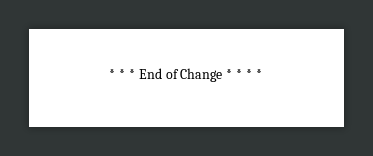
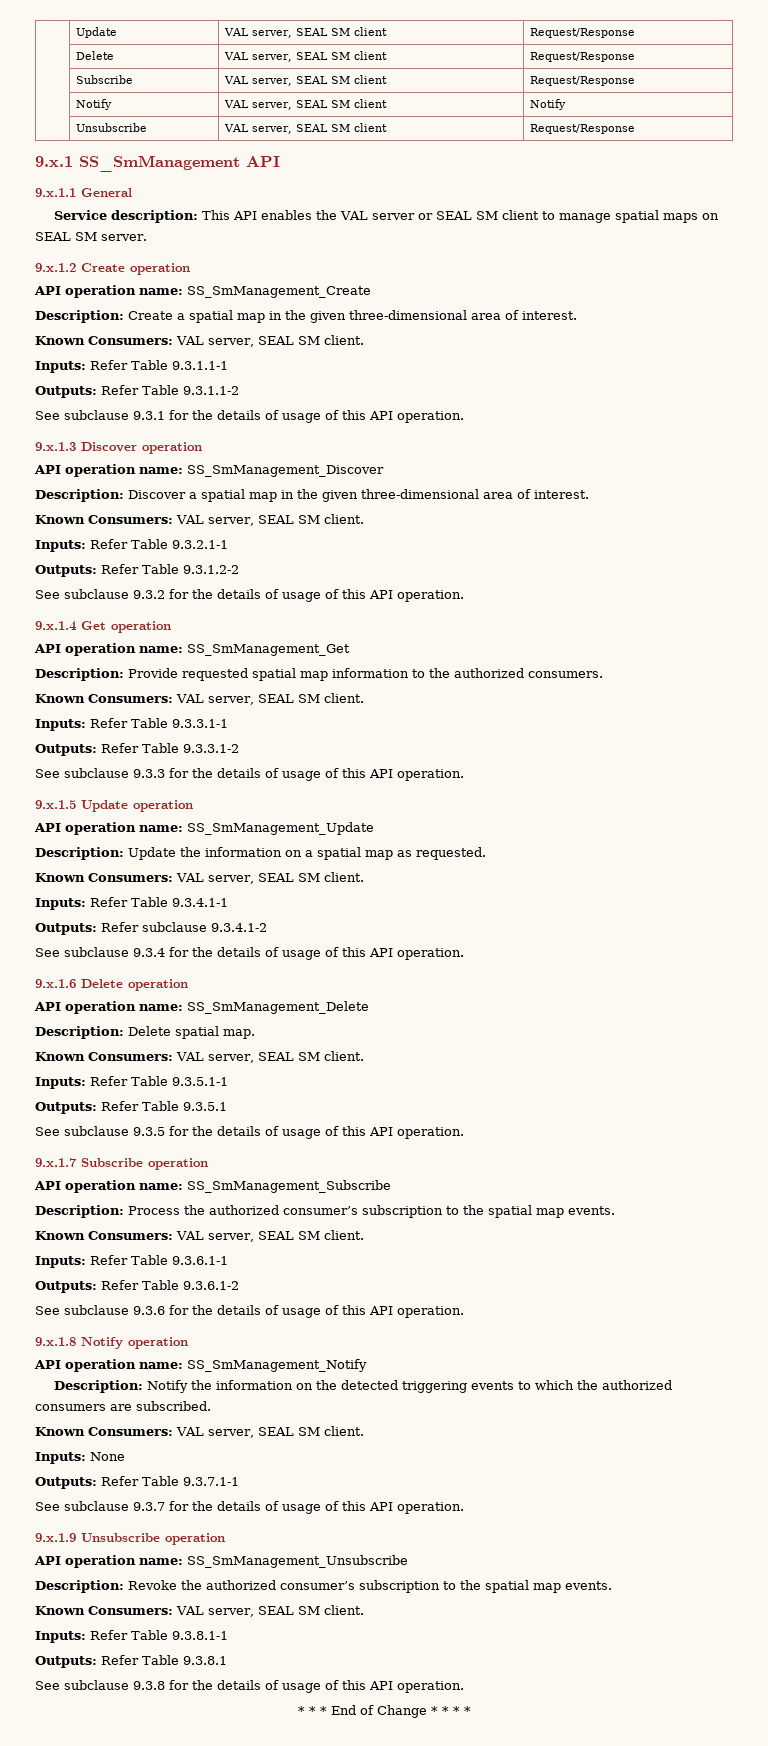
+ | Update | VAL server, SEAL SM client | Request/Response
+ | Delete | VAL server, SEAL SM client | Request/Response
+ | Subscribe | VAL server, SEAL SM client | Request/Response
+ | Notify | VAL server, SEAL SM client | Notify
+ | Unsubscribe | VAL server, SEAL SM client | Request/Response
+ 9.x.1 SS_SmManagement API
+ 9.x.1.1 General
+ Service description: This API enables the VAL server or SEAL SM client to manage spatial maps on SEAL SM server.
+ 9.x.1.2 Create operation
+ API operation name: SS_SmManagement_Create
+ Description: Create a spatial map in the given three-dimensional area of interest.
+ Known Consumers: VAL server, SEAL SM client.
+ Inputs: Refer Table 9.3.1.1-1
+ Outputs: Refer Table 9.3.1.1-2
+ See subclause 9.3.1 for the details of usage of this API operation.
+ 9.x.1.3 Discover operation
+ API operation name: SS_SmManagement_Discover
+ Description: Discover a spatial map in the given three-dimensional area of interest.
+ Known Consumers: VAL server, SEAL SM client.
+ Inputs: Refer Table 9.3.2.1-1
+ Outputs: Refer Table 9.3.1.2-2
+ See subclause 9.3.2 for the details of usage of this API operation.
+ 9.x.1.4 Get operation
+ API operation name: SS_SmManagement_Get
+ Description: Provide requested spatial map information to the authorized consumers.
+ Known Consumers: VAL server, SEAL SM client.
+ Inputs: Refer Table 9.3.3.1-1
+ Outputs: Refer Table 9.3.3.1-2
+ See subclause 9.3.3 for the details of usage of this API operation.
+ 9.x.1.5 Update operation
+ API operation name: SS_SmManagement_Update
+ Description: Update the information on a spatial map as requested.
+ Known Consumers: VAL server, SEAL SM client.
+ Inputs: Refer Table 9.3.4.1-1
+ Outputs: Refer subclause 9.3.4.1-2
+ See subclause 9.3.4 for the details of usage of this API operation.
+ 9.x.1.6 Delete operation
+ API operation name: SS_SmManagement_Delete
+ Description: Delete spatial map.
+ Known Consumers: VAL server, SEAL SM client.
+ Inputs: Refer Table 9.3.5.1-1
+ Outputs: Refer Table 9.3.5.1
+ See subclause 9.3.5 for the details of usage of this API operation.
+ 9.x.1.7 Subscribe operation
+ API operation name: SS_SmManagement_Subscribe
+ Description: Process the authorized consumer’s subscription to the spatial map events.
+ Known Consumers: VAL server, SEAL SM client.
+ Inputs: Refer Table 9.3.6.1-1
+ Outputs: Refer Table 9.3.6.1-2
+ See subclause 9.3.6 for the details of usage of this API operation.
+ 9.x.1.8 Notify operation
+ API operation name: SS_SmManagement_Notify
+ Description: Notify the information on the detected triggering events to which the authorized consumers are subscribed.
+ Known Consumers: VAL server, SEAL SM client.
+ Inputs: None
+ Outputs: Refer Table 9.3.7.1-1
+ See subclause 9.3.7 for the details of usage of this API operation.
+ 9.x.1.9 Unsubscribe operation
+ API operation name: SS_SmManagement_Unsubscribe
+ Description: Revoke the authorized consumer’s subscription to the spatial map events.
+ Known Consumers: VAL server, SEAL SM client.
+ Inputs: Refer Table 9.3.8.1-1
+ Outputs: Refer Table 9.3.8.1
+ See subclause 9.3.8 for the details of usage of this API operation.

